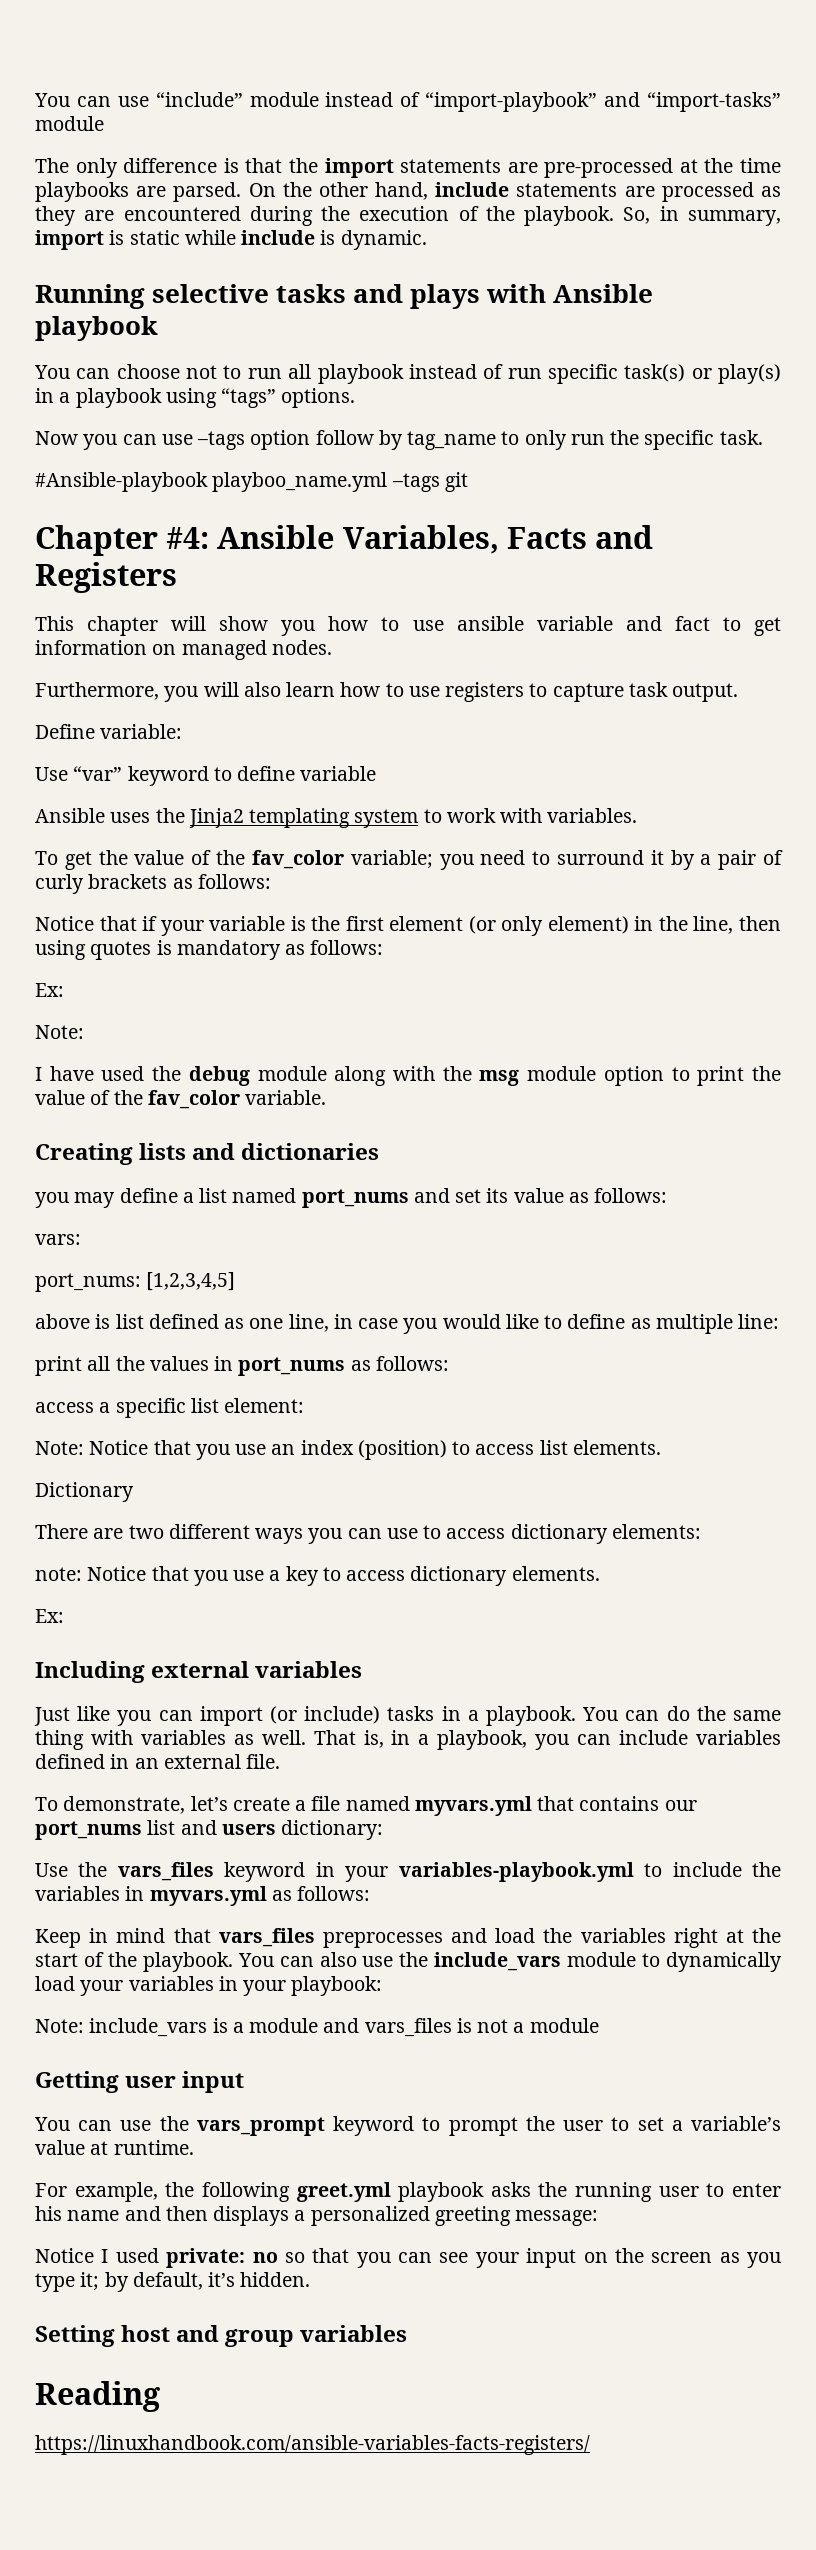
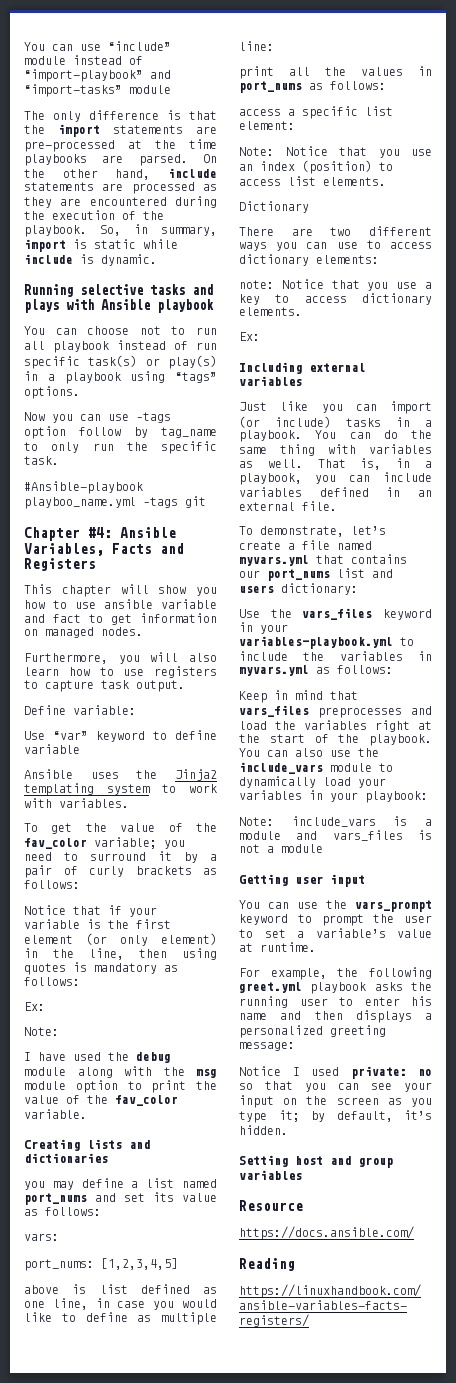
+ Resource
+ https://docs.ansible.com/

